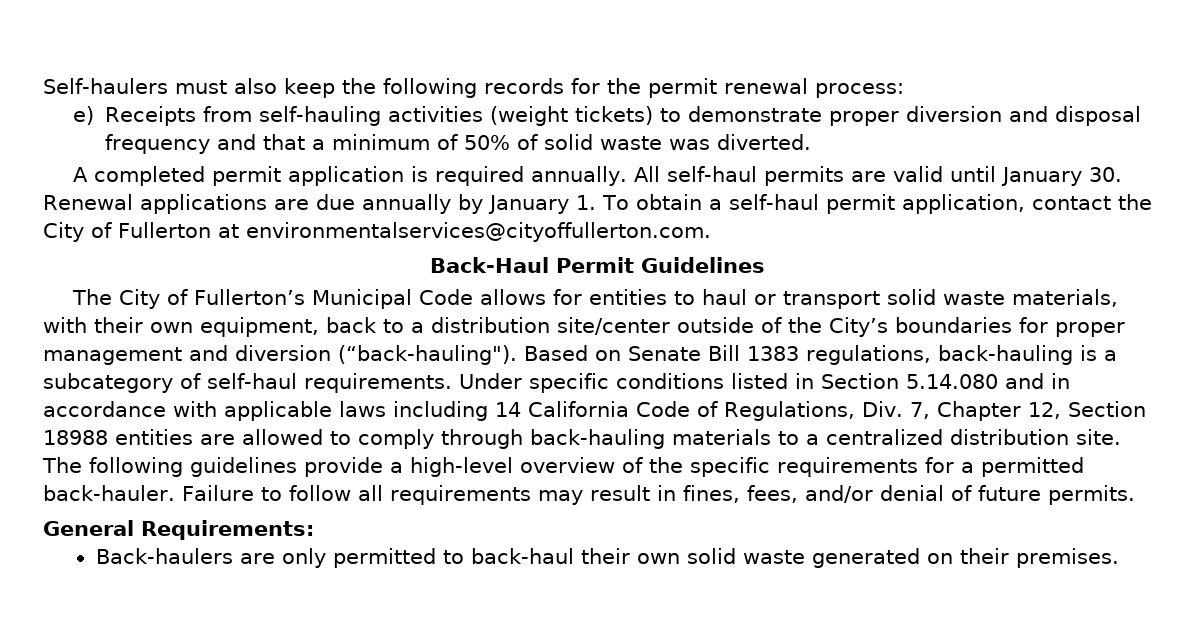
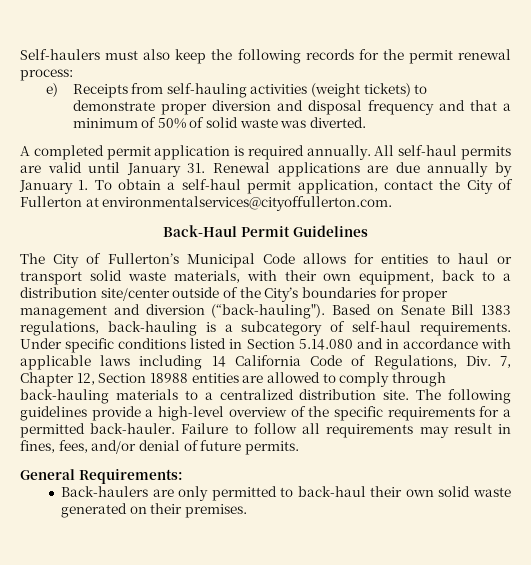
- All self-haul permits are valid until January 30. Renewal applications are due annually by January 1. To obtain a self-haul permit application, contact the City of Fullerton at environmentalservices@cityoffullerton.com.
+ All self-haul permits are valid until January 31. Renewal applications are due annually by January 1. To obtain a self-haul permit application, contact the City of Fullerton at environmentalservices@cityoffullerton.com.

